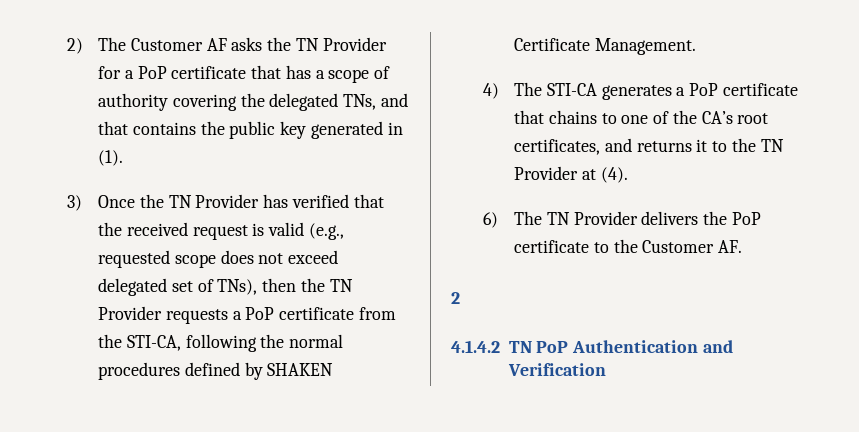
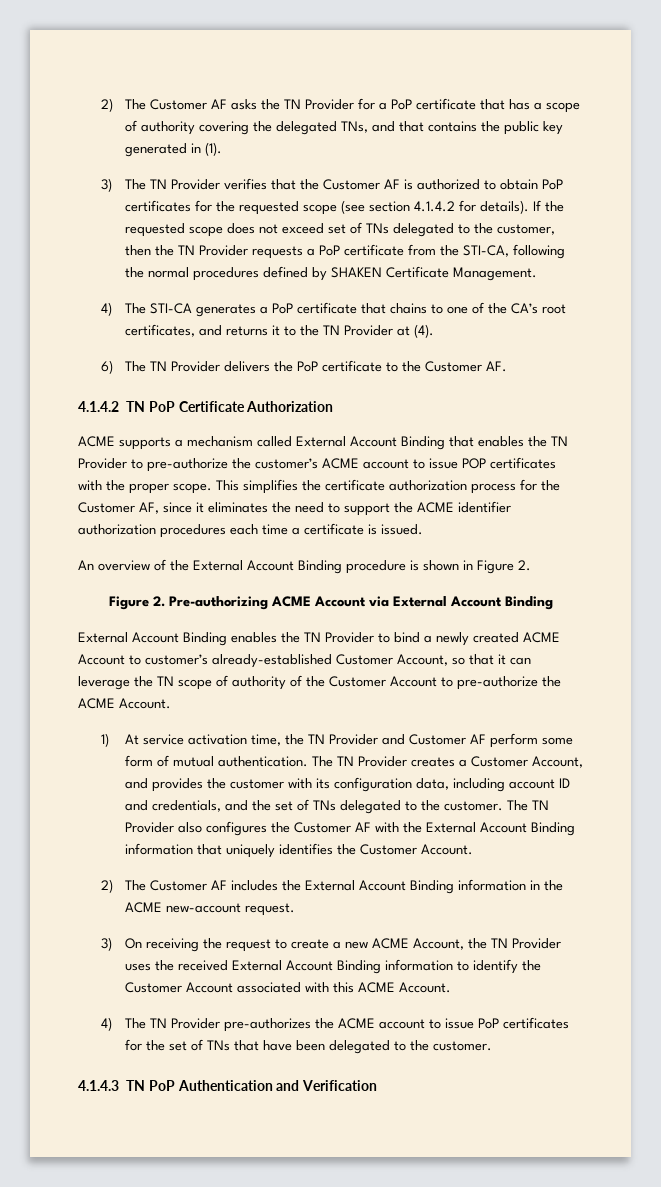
- 3) Once the TN Provider has verified that the received request is valid (e.g., requested scope does not exceed delegated set of TNs), then the TN Provider requests a PoP certificate from the STI-CA, following the normal procedures defined by SHAKEN Certificate Management.
+ 3) The TN Provider verifies that the Customer AF is authorized to obtain PoP certificates for the requested scope (see section 4.1.4.2 for details). If the requested scope does not exceed set of TNs delegated to the customer, then the TN Provider requests a PoP certificate from the STI-CA, following the normal procedures defined by SHAKEN Certificate Management.
- 2
- 4.1.4.2 TN PoP Authentication and Verification
+ 4.1.4.2 TN PoP Certificate Authorization
+ ACME supports a mechanism called External Account Binding that enables the TN Provider to pre-authorize the customer’s ACME account to issue POP certificates with the proper scope. This simplifies the certificate authorization process for the Customer AF, since it eliminates the need to support the ACME identifier authorization procedures each time a certificate is issued.
+ An overview of the External Account Binding procedure is shown in Figure 2.
+ Figure 2. Pre-authorizing ACME Account via External Account Binding
+ External Account Binding enables the TN Provider to bind a newly created ACME Account to customer’s already-established Customer Account, so that it can leverage the TN scope of authority of the Customer Account to pre-authorize the ACME Account.
+ 1) At service activation time, the TN Provider and Customer AF perform some form of mutual authentication. The TN Provider creates a Customer Account, and provides the customer with its configuration data, including account ID and credentials, and the set of TNs delegated to the customer. The TN Provider also configures the Customer AF with the External Account Binding information that uniquely identifies the Customer Account.
+ 2) The Customer AF includes the External Account Binding information in the ACME new-account request.
+ 3) On receiving the request to create a new ACME Account, the TN Provider uses the received External Account Binding information to identify the Customer Account associated with this ACME Account.
+ 4) The TN Provider pre-authorizes the ACME account to issue PoP certificates for the set of TNs that have been delegated to the customer.
+ 4.1.4.3 TN PoP Authentication and Verification

